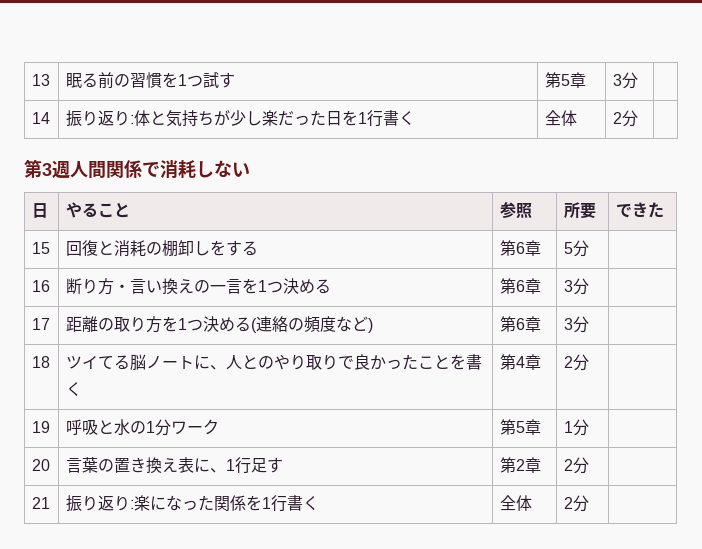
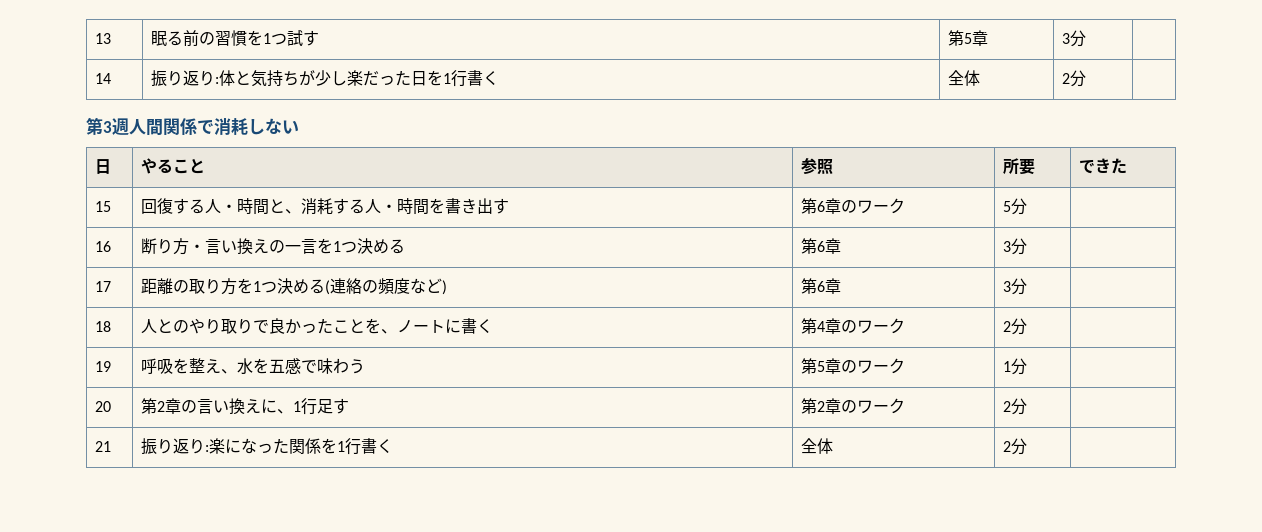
- 15 | 回復と消耗の棚卸しをする | 第6章 | 5分 |
+ 15 | 回復する人・時間と、消耗する人・時間を書き出す | 第6章のワーク | 5分 |
- 18 | ツイてる脳ノートに、人とのやり取りで良かったことを書く | 第4章 | 2分 |
+ 18 | 人とのやり取りで良かったことを、ノートに書く | 第4章のワーク | 2分 |
- 19 | 呼吸と水の1分ワーク | 第5章 | 1分 |
+ 19 | 呼吸を整え、水を五感で味わう | 第5章のワーク | 1分 |
- 20 | 言葉の置き換え表に、1行足す | 第2章 | 2分 |
+ 20 | 第2章の言い換えに、1行足す | 第2章のワーク | 2分 |

